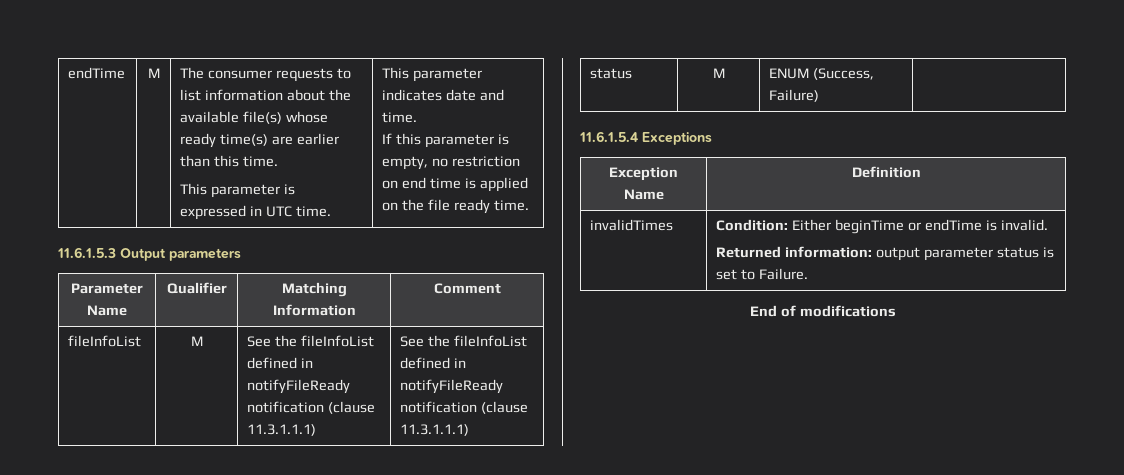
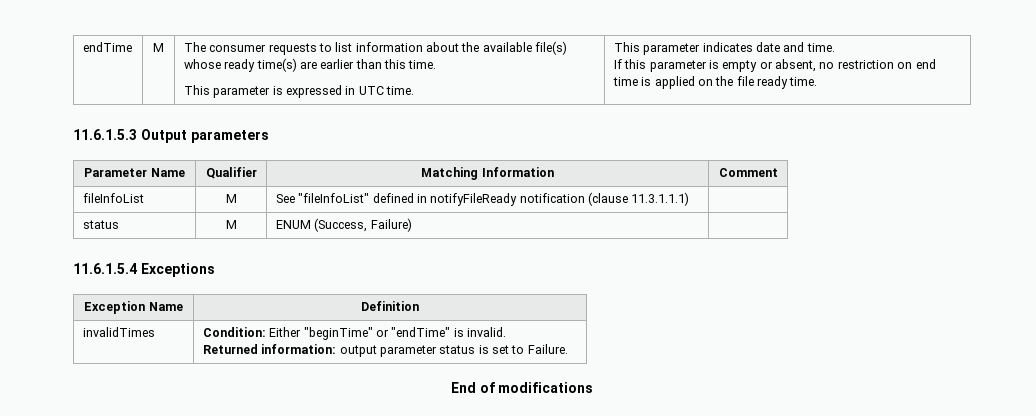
- If this parameter is empty, no restriction on end time is applied on the file ready time.
+ If this parameter is empty or absent, no restriction on end time is applied on the file ready time.
- fileInfoList | M | See the fileInfoList defined in notifyFileReady notification (clause 11.3.1.1.1) | See the fileInfoList defined in notifyFileReady notification (clause 11.3.1.1.1)
+ fileInfoList | M | See "fileInfoList" defined in notifyFileReady notification (clause 11.3.1.1.1) |
- invalidTimes | Condition: Either beginTime or endTime is invalid.
+ invalidTimes | Condition: Either "beginTime" or "endTime" is invalid.

